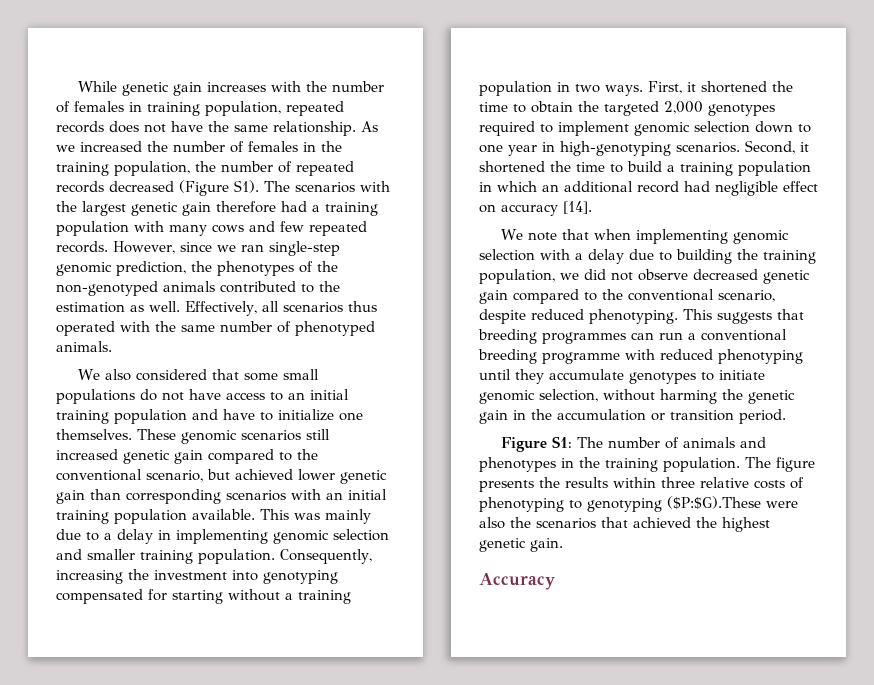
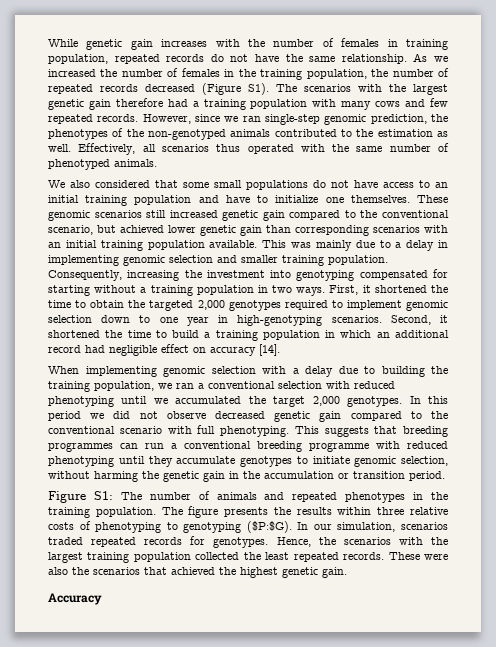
- While genetic gain increases with the number of females in training population, repeated records does not have the same relationship.
+ While genetic gain increases with the number of females in training population, repeated records do not have the same relationship.
- We note that when implementing genomic selection with a delay due to building the training population, we did not observe decreased genetic gain compared to the conventional scenario, despite reduced phenotyping.
+ When implementing genomic selection with a delay due to building the training population, we ran a conventional selection with reduced phenotyping until we accumulated the target 2,000 genotypes. In this period we did not observe decreased genetic gain compared to the conventional scenario with full phenotyping.
- Figure S1: The number of animals and phenotypes in the training population.
+ Figure S1: The number of animals and repeated phenotypes in the training population.
- The figure presents the results within three relative costs of phenotyping to genotyping ($P:$G).These were also the scenarios that achieved the highest genetic gain.
+ The figure presents the results within three relative costs of phenotyping to genotyping ($P:$G). In our simulation, scenarios traded repeated records for genotypes. Hence, the scenarios with the largest training population collected the least repeated records. These were also the scenarios that achieved the highest genetic gain.

